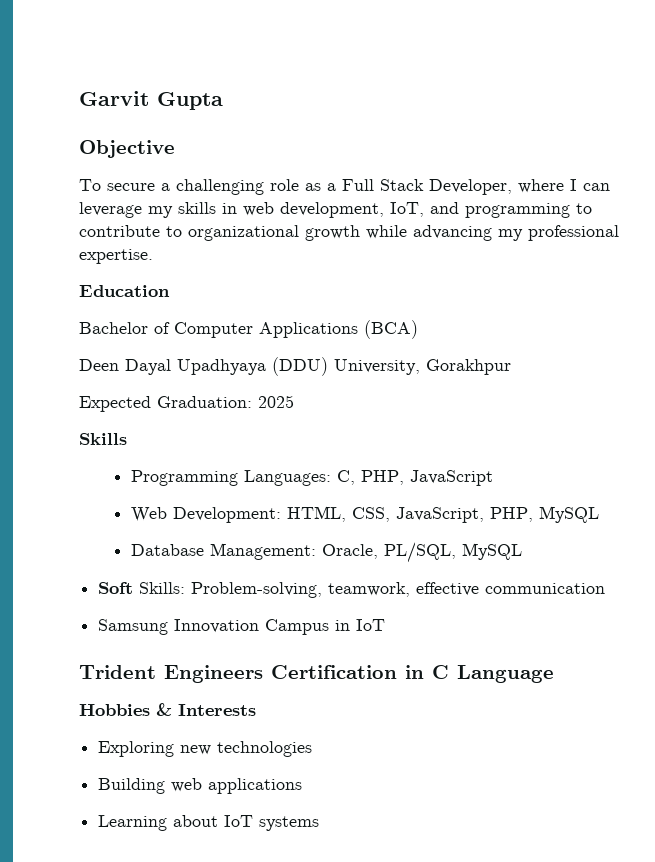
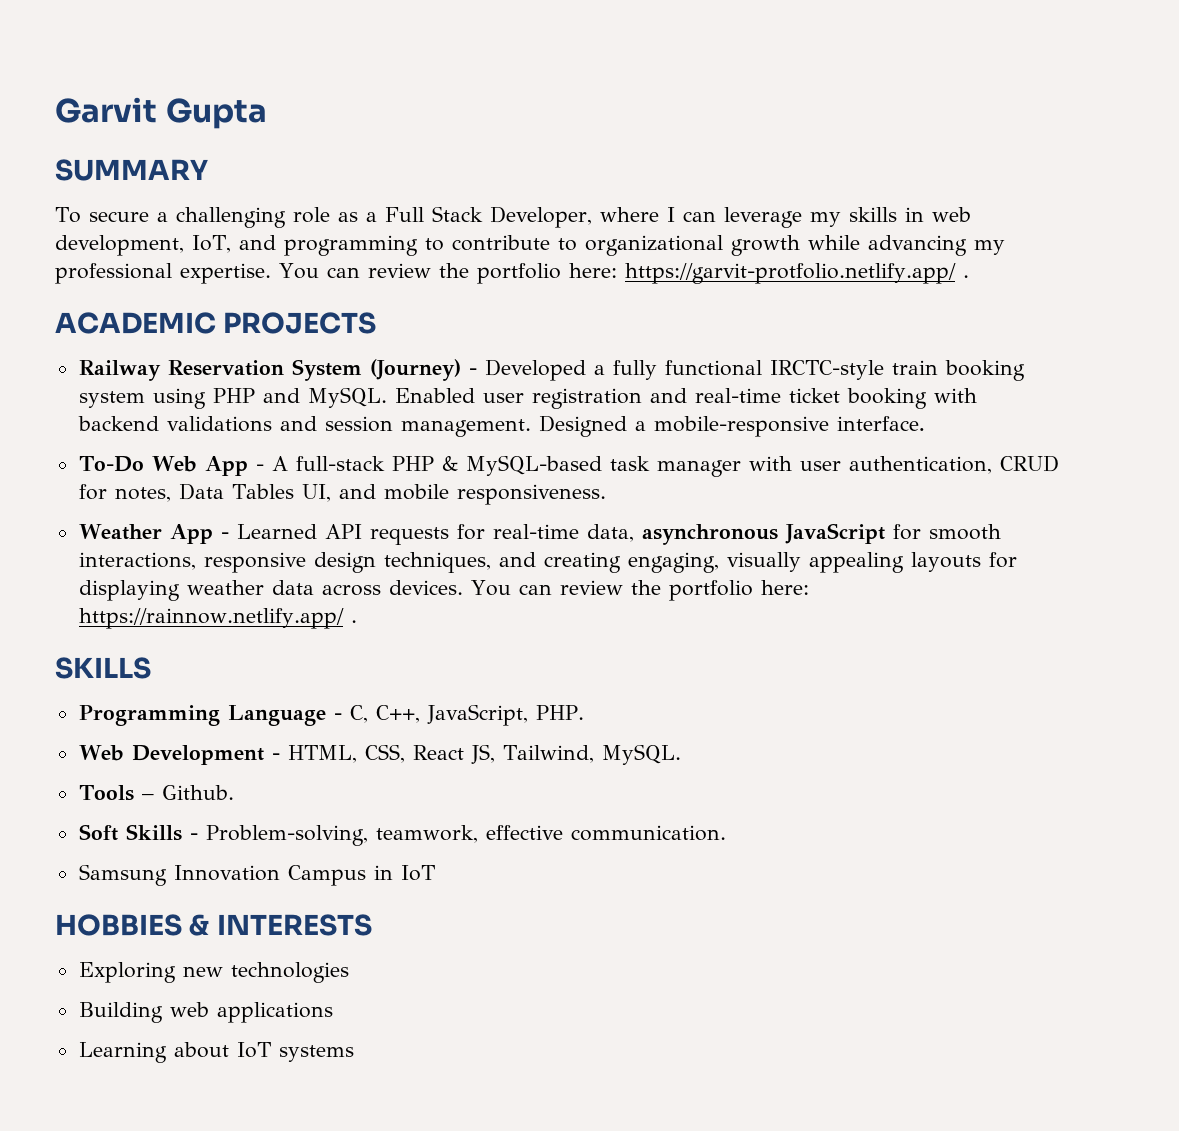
- Objective
+ SUMMARY
- To secure a challenging role as a Full Stack Developer, where I can leverage my skills in web development, IoT, and programming to contribute to organizational growth while advancing my professional expertise.
- Education
- Bachelor of Computer Applications (BCA)
- Deen Dayal Upadhyaya (DDU) University, Gorakhpur
- Expected Graduation: 2025
- Skills
- Programming Languages: C, PHP, JavaScript
- Web Development: HTML, CSS, JavaScript, PHP, MySQL
- Database Management: Oracle, PL/SQL, MySQL
+ To secure a challenging role as a Full Stack Developer, where I can leverage my skills in web development, IoT, and programming to contribute to organizational growth while advancing my professional expertise. You can review the portfolio here: https://garvit-protfolio.netlify.app/ .
+ ACADEMIC PROJECTS
+ Railway Reservation System (Journey) - Developed a fully functional IRCTC-style train booking system using PHP and MySQL. Enabled user registration and real-time ticket booking with backend validations and session management. Designed a mobile-responsive interface.
+ To-Do Web App - A full-stack PHP & MySQL-based task manager with user authentication, CRUD for notes, Data Tables UI, and mobile responsiveness.
+ Weather App - Learned API requests for real-time data, asynchronous JavaScript for smooth interactions, responsive design techniques, and creating engaging, visually appealing layouts for displaying weather data across devices. You can review the portfolio here: https://rainnow.netlify.app/ .
+ SKILLS
+ Programming Language - C, C++, JavaScript, PHP.
+ Web Development - HTML, CSS, React JS, Tailwind, MySQL.
+ Tools – Github.
- Soft Skills: Problem-solving, teamwork, effective communication
+ Soft Skills - Problem-solving, teamwork, effective communication.
- Trident Engineers Certification in C Language
- Hobbies & Interests
+ HOBBIES & INTERESTS

